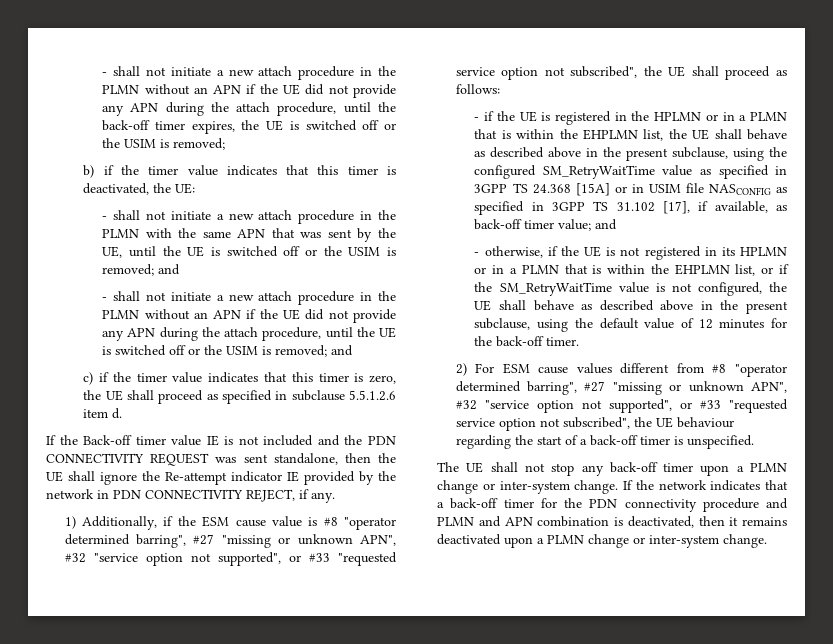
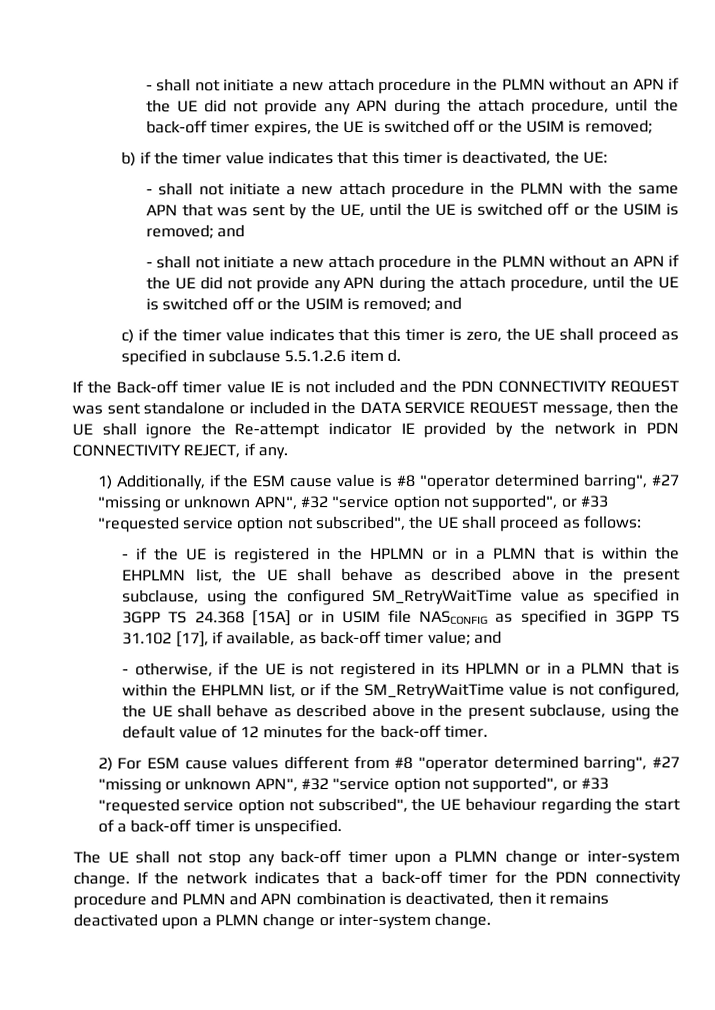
- If the Back-off timer value IE is not included and the PDN CONNECTIVITY REQUEST was sent standalone, then the UE shall ignore the Re-attempt indicator IE provided by the network in PDN CONNECTIVITY REJECT, if any.
+ If the Back-off timer value IE is not included and the PDN CONNECTIVITY REQUEST was sent standalone or included in the DATA SERVICE REQUEST message, then the UE shall ignore the Re-attempt indicator IE provided by the network in PDN CONNECTIVITY REJECT, if any.

